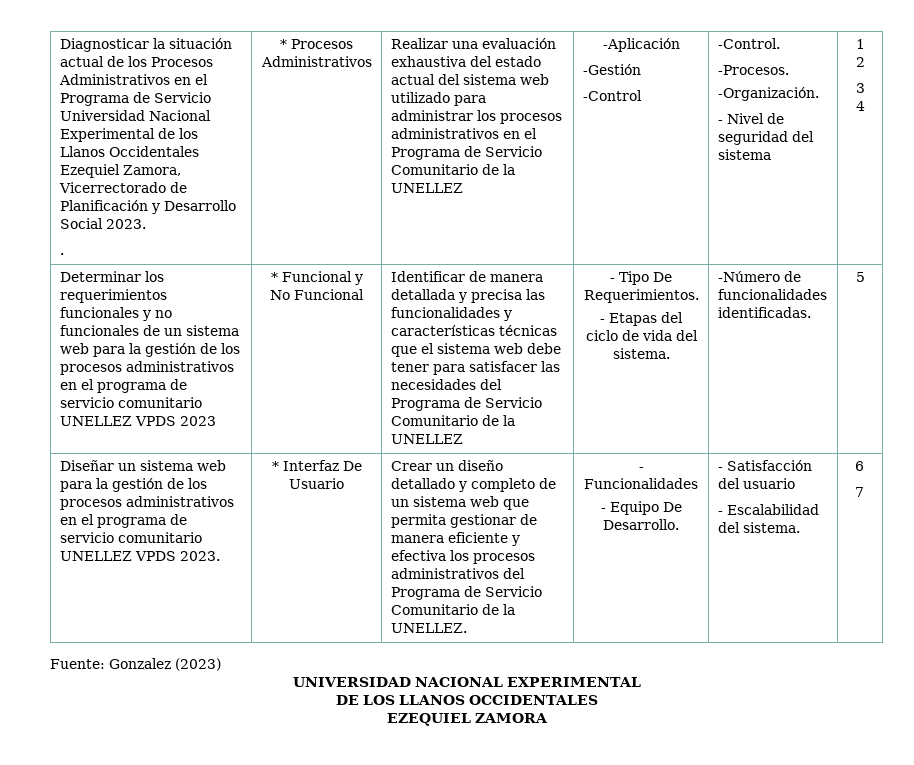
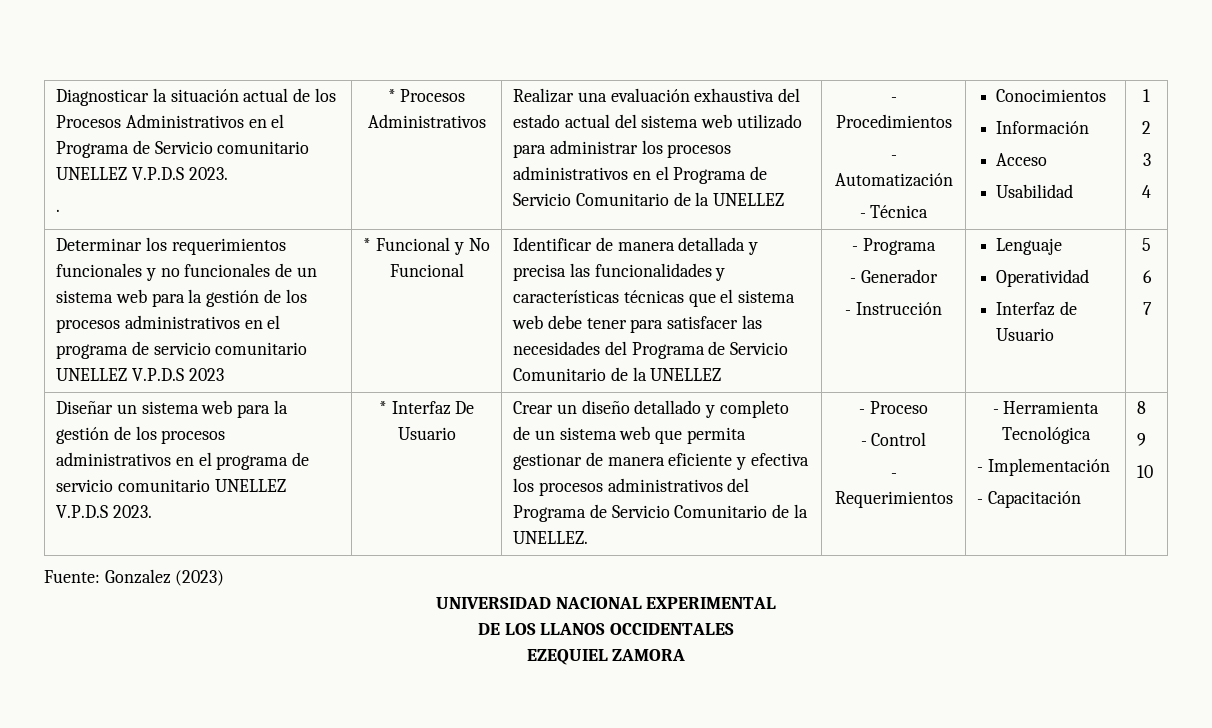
- Diagnosticar la situación actual de los Procesos Administrativos en el Programa de Servicio Universidad Nacional Experimental de los Llanos Occidentales Ezequiel Zamora, Vicerrectorado de Planificación y Desarrollo Social 2023.
+ Diagnosticar la situación actual de los Procesos Administrativos en el Programa de Servicio comunitario UNELLEZ V.P.D.S 2023.
- -Aplicación
- -Gestión
- -Control | -Control.
- -Procesos.
- -Organización.
- - Nivel de seguridad del sistema
+ - Procedimientos
+ - Automatización
+ - Técnica | Conocimientos
+ Información
+ Acceso
+ Usabilidad
- Determinar los requerimientos funcionales y no funcionales de un sistema web para la gestión de los procesos administrativos en el programa de servicio comunitario UNELLEZ VPDS 2023
+ Determinar los requerimientos funcionales y no funcionales de un sistema web para la gestión de los procesos administrativos en el programa de servicio comunitario UNELLEZ V.P.D.S 2023
- - Tipo De Requerimientos.
- - Etapas del ciclo de vida del sistema. | -Número de funcionalidades identificadas.
+ - Programa
+ - Generador
+ - Instrucción | Lenguaje
+ Operatividad
+ Interfaz de Usuario
+ 6
+ 7
- Diseñar un sistema web para la gestión de los procesos administrativos en el programa de servicio comunitario UNELLEZ VPDS 2023.
+ Diseñar un sistema web para la gestión de los procesos administrativos en el programa de servicio comunitario UNELLEZ V.P.D.S 2023.
- - Funcionalidades
- - Equipo De Desarrollo. | - Satisfacción del usuario
- - Escalabilidad del sistema. | 6
- 7
+ - Proceso
+ - Control
+ - Requerimientos | - Herramienta Tecnológica
+ - Implementación
+ - Capacitación | 8
+ 9
+ 10

